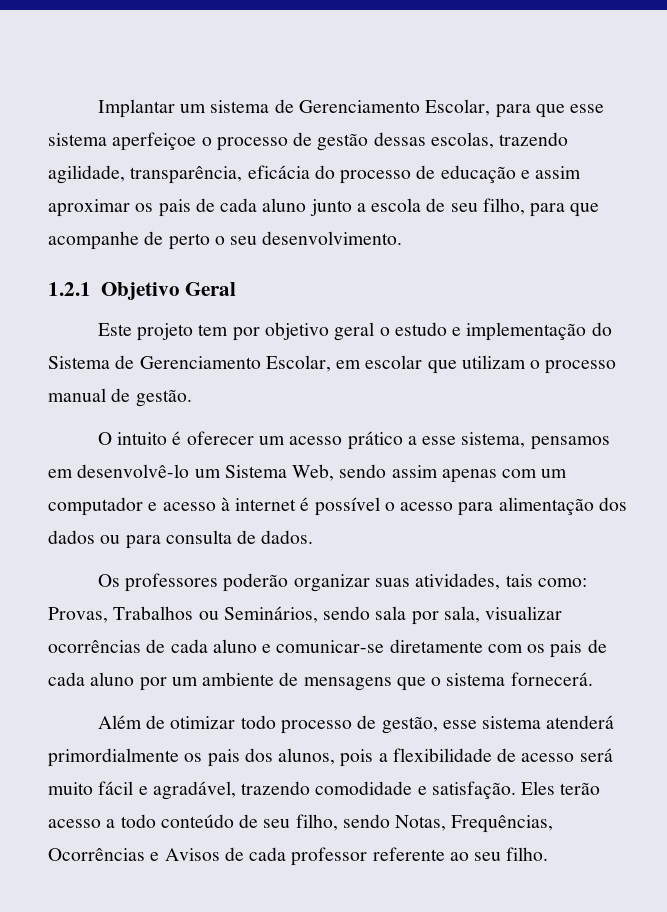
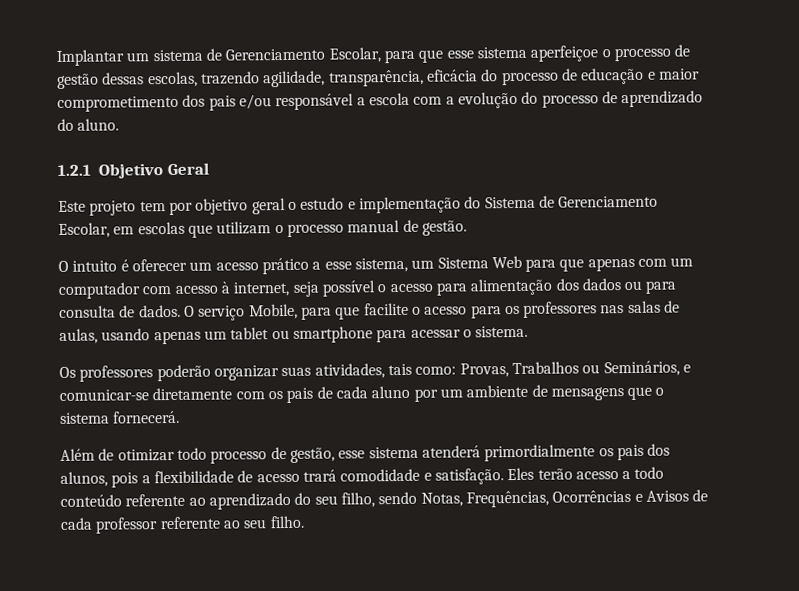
- Implantar um sistema de Gerenciamento Escolar, para que esse sistema aperfeiçoe o processo de gestão dessas escolas, trazendo agilidade, transparência, eficácia do processo de educação e assim aproximar os pais de cada aluno junto a escola de seu filho, para que acompanhe de perto o seu desenvolvimento.
+ Implantar um sistema de Gerenciamento Escolar, para que esse sistema aperfeiçoe o processo de gestão dessas escolas, trazendo agilidade, transparência, eficácia do processo de educação e maior comprometimento dos pais e/ou responsável a escola com a evolução do processo de aprendizado do aluno.
- Este projeto tem por objetivo geral o estudo e implementação do Sistema de Gerenciamento Escolar, em escolar que utilizam o processo manual de gestão.
+ Este projeto tem por objetivo geral o estudo e implementação do Sistema de Gerenciamento Escolar, em escolas que utilizam o processo manual de gestão.
- O intuito é oferecer um acesso prático a esse sistema, pensamos em desenvolvê-lo um Sistema Web, sendo assim apenas com um computador e acesso à internet é possível o acesso para alimentação dos dados ou para consulta de dados.
+ O intuito é oferecer um acesso prático a esse sistema, um Sistema Web para que apenas com um computador com acesso à internet, seja possível o acesso para alimentação dos dados ou para consulta de dados. O serviço Mobile, para que facilite o acesso para os professores nas salas de aulas, usando apenas um tablet ou smartphone para acessar o sistema.
- Os professores poderão organizar suas atividades, tais como: Provas, Trabalhos ou Seminários, sendo sala por sala, visualizar ocorrências de cada aluno e comunicar-se diretamente com os pais de cada aluno por um ambiente de mensagens que o sistema fornecerá.
+ Os professores poderão organizar suas atividades, tais como: Provas, Trabalhos ou Seminários, e comunicar-se diretamente com os pais de cada aluno por um ambiente de mensagens que o sistema fornecerá.
- Além de otimizar todo processo de gestão, esse sistema atenderá primordialmente os pais dos alunos, pois a flexibilidade de acesso será muito fácil e agradável, trazendo comodidade e satisfação.
+ Além de otimizar todo processo de gestão, esse sistema atenderá primordialmente os pais dos alunos, pois a flexibilidade de acesso trará comodidade e satisfação.
- Eles terão acesso a todo conteúdo de seu filho, sendo Notas, Frequências, Ocorrências e Avisos de cada professor referente ao seu filho.
+ Eles terão acesso a todo conteúdo referente ao aprendizado do seu filho, sendo Notas, Frequências, Ocorrências e Avisos de cada professor referente ao seu filho.

